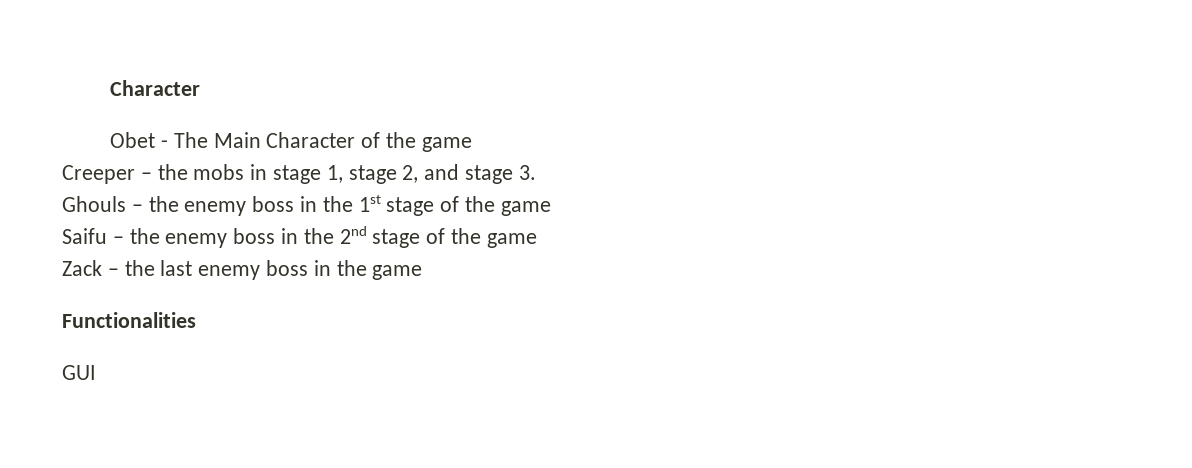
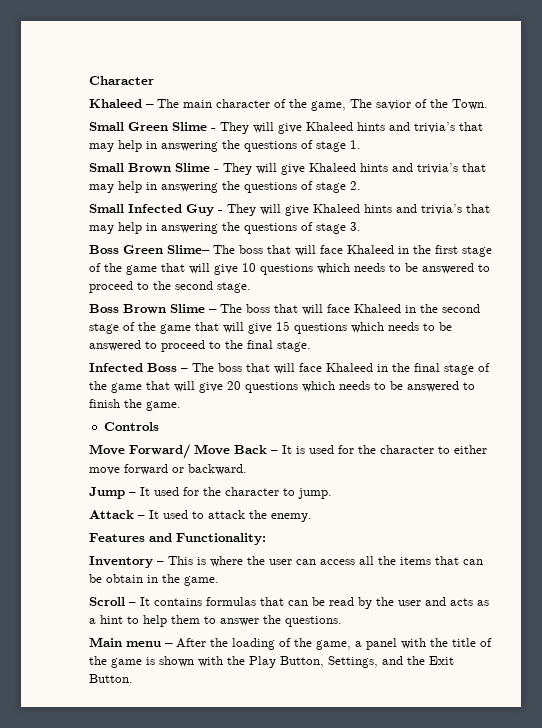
- Obet - The Main Character of the game
- Creeper – the mobs in stage 1, stage 2, and stage 3.
- Ghouls – the enemy boss in the 1st stage of the game
- Saifu – the enemy boss in the 2nd stage of the game
- Zack – the last enemy boss in the game
- Functionalities
- GUI
+ Khaleed – The main character of the game, The savior of the Town.
+ Small Green Slime - They will give Khaleed hints and trivia’s that may help in answering the questions of stage 1.
+ Small Brown Slime - They will give Khaleed hints and trivia’s that may help in answering the questions of stage 2.
+ Small Infected Guy - They will give Khaleed hints and trivia’s that may help in answering the questions of stage 3.
+ Boss Green Slime– The boss that will face Khaleed in the first stage of the game that will give 10 questions which needs to be answered to proceed to the second stage.
+ Boss Brown Slime – The boss that will face Khaleed in the second stage of the game that will give 15 questions which needs to be answered to proceed to the final stage.
+ Infected Boss – The boss that will face Khaleed in the final stage of the game that will give 20 questions which needs to be answered to finish the game.
+ Controls
+ Move Forward/ Move Back – It is used for the character to either move forward or backward.
+ Jump – It used for the character to jump.
+ Attack – It used to attack the enemy.
+ Features and Functionality:
+ Inventory – This is where the user can access all the items that can be obtain in the game.
+ Scroll – It contains formulas that can be read by the user and acts as a hint to help them to answer the questions.
+ Main menu – After the loading of the game, a panel with the title of the game is shown with the Play Button, Settings, and the Exit Button.

